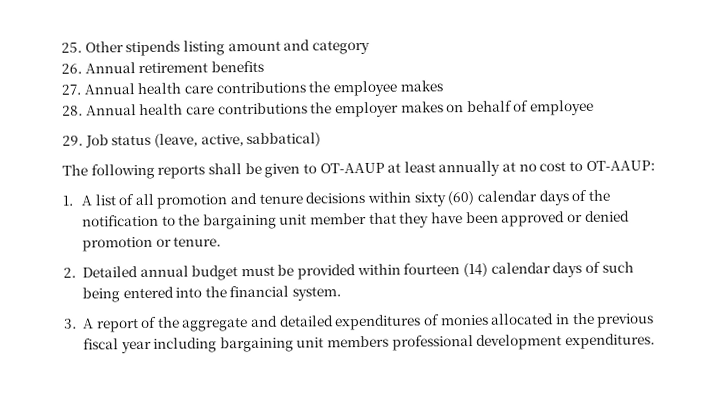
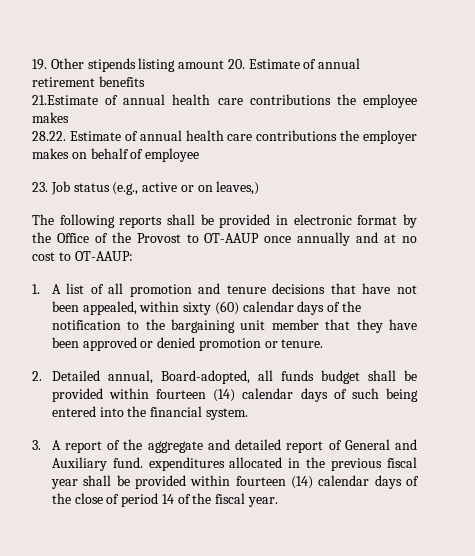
- 25. Other stipends listing amount and category
- 26. Annual retirement benefits
+ 19. Other stipends listing amount 20. Estimate of annual retirement benefits
- 27. Annual health care contributions the employee makes
+ 21.Estimate of annual health care contributions the employee makes
- 28. Annual health care contributions the employer makes on behalf of employee
+ 28.22. Estimate of annual health care contributions the employer makes on behalf of employee
- 29. Job status (leave, active, sabbatical)
+ 23. Job status (e.g., active or on leaves,)
- The following reports shall be given to OT-AAUP at least annually at no cost to OT-AAUP:
+ The following reports shall be provided in electronic format by the Office of the Provost to OT-AAUP once annually and at no cost to OT-AAUP:
- 1. A list of all promotion and tenure decisions within sixty (60) calendar days of the notification to the bargaining unit member that they have been approved or denied promotion or tenure.
+ 1. A list of all promotion and tenure decisions that have not been appealed, within sixty (60) calendar days of the notification to the bargaining unit member that they have been approved or denied promotion or tenure.
- 2. Detailed annual budget must be provided within fourteen (14) calendar days of such being entered into the financial system.
+ 2. Detailed annual, Board-adopted, all funds budget shall be provided within fourteen (14) calendar days of such being entered into the financial system.
- 3. A report of the aggregate and detailed expenditures of monies allocated in the previous fiscal year including bargaining unit members professional development expenditures.
+ 3. A report of the aggregate and detailed report of General and Auxiliary fund. expenditures allocated in the previous fiscal year shall be provided within fourteen (14) calendar days of the close of period 14 of the fiscal year.

